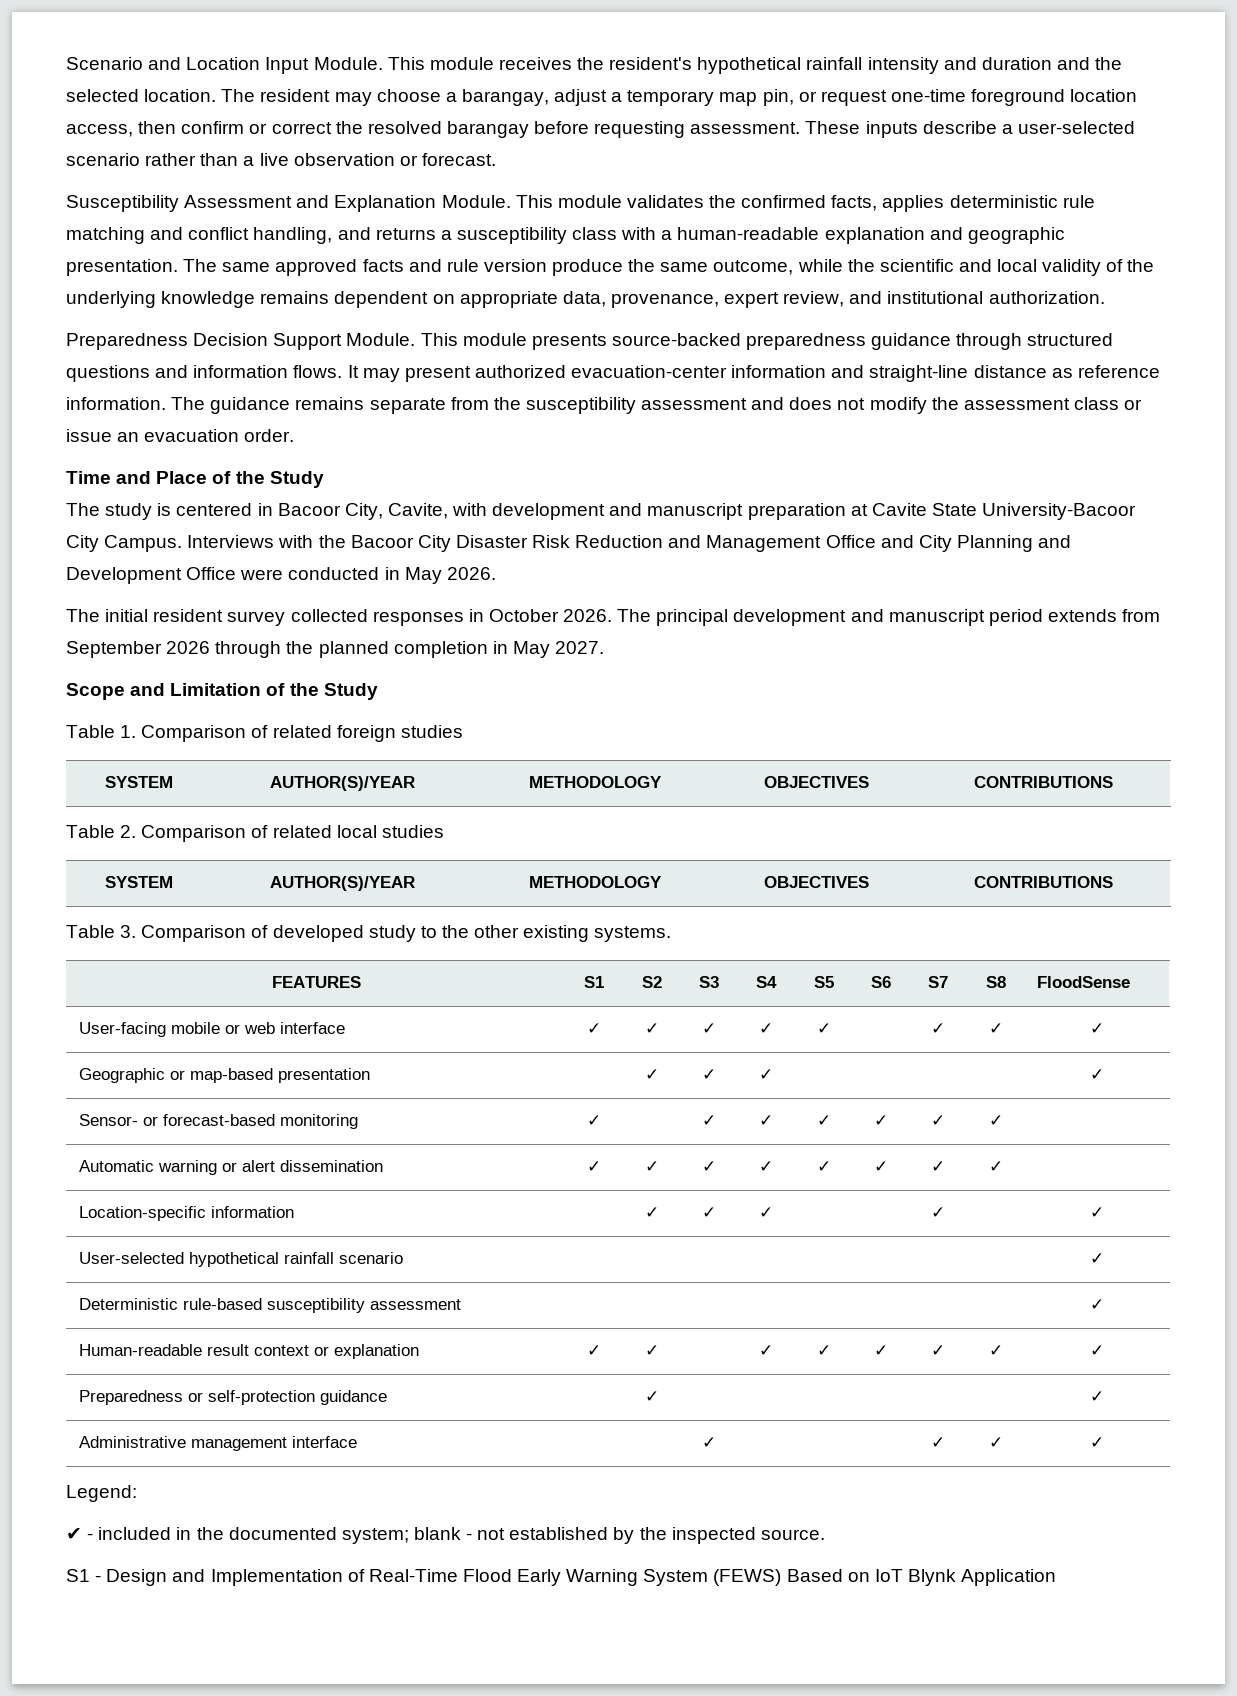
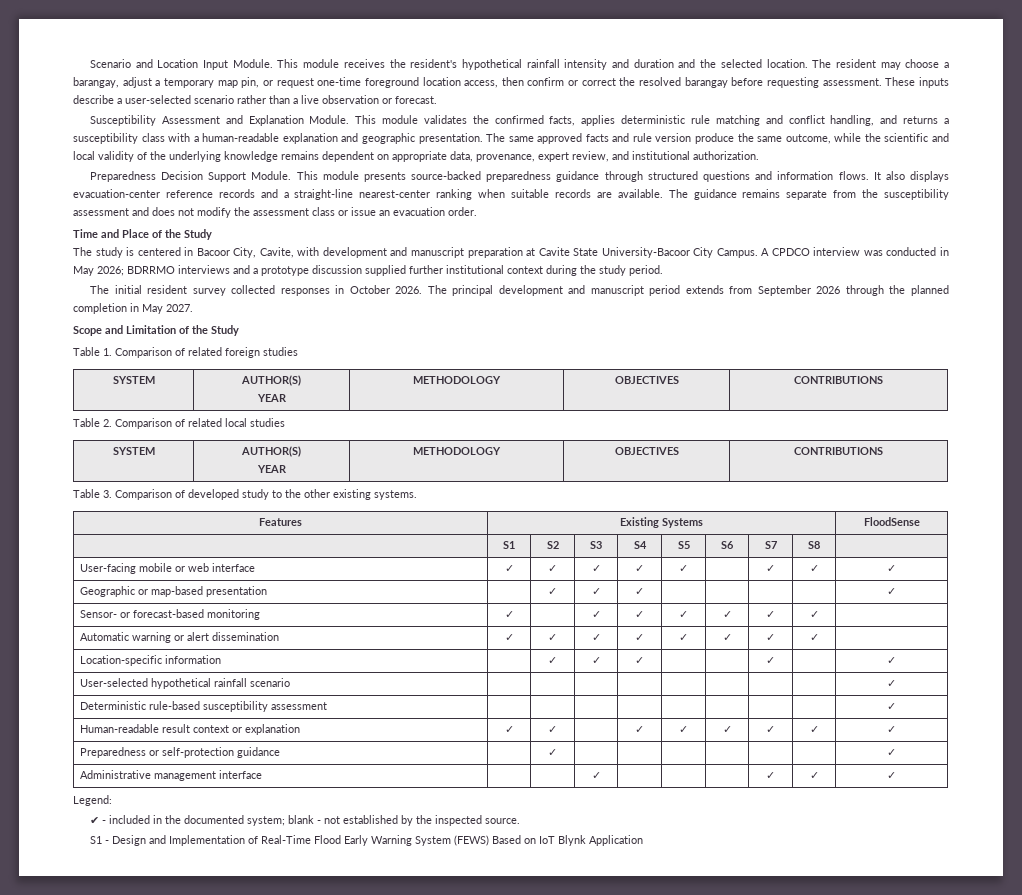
- It may present authorized evacuation-center information and straight-line distance as reference information.
+ It also displays evacuation-center reference records and a straight-line nearest-center ranking when suitable records are available.
- Interviews with the Bacoor City Disaster Risk Reduction and Management Office and City Planning and Development Office were conducted in May 2026.
+ A CPDCO interview was conducted in May 2026; BDRRMO interviews and a prototype discussion supplied further institutional context during the study period.
  Table 1. Comparison of related foreign studies
- SYSTEM | AUTHOR(S)/YEAR | METHODOLOGY | OBJECTIVES | CONTRIBUTIONS
+ SYSTEM | AUTHOR(S)
+ YEAR | METHODOLOGY | OBJECTIVES | CONTRIBUTIONS
  Table 2. Comparison of related local studies
- SYSTEM | AUTHOR(S)/YEAR | METHODOLOGY | OBJECTIVES | CONTRIBUTIONS
+ SYSTEM | AUTHOR(S)
+ YEAR | METHODOLOGY | OBJECTIVES | CONTRIBUTIONS
- FEATURES | S1 | S2 | S3 | S4 | S5 | S6 | S7 | S8 | FloodSense
+ Features | Existing Systems | FloodSense
+ | S1 | S2 | S3 | S4 | S5 | S6 | S7 | S8 |

